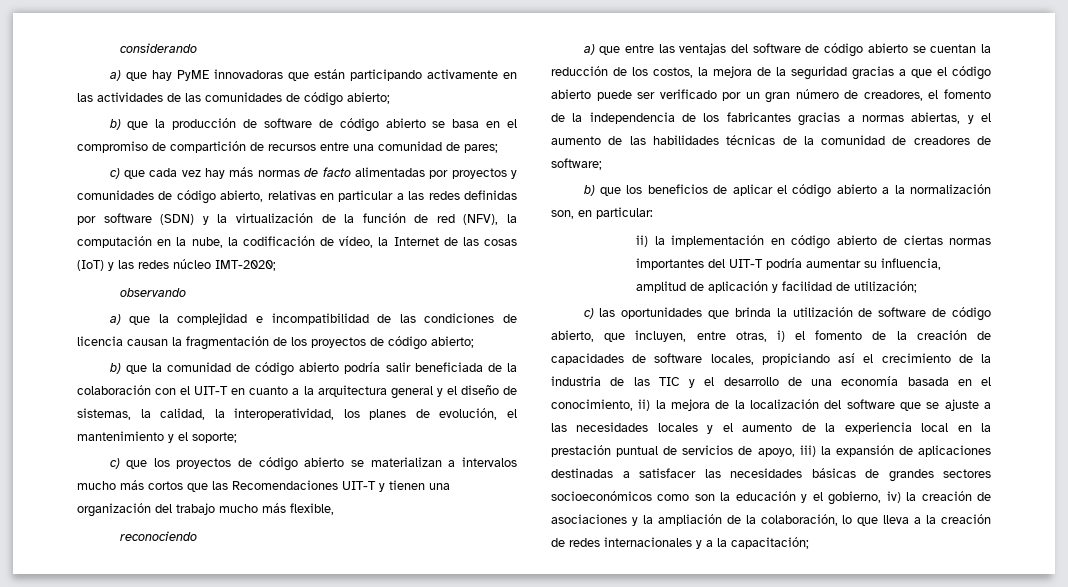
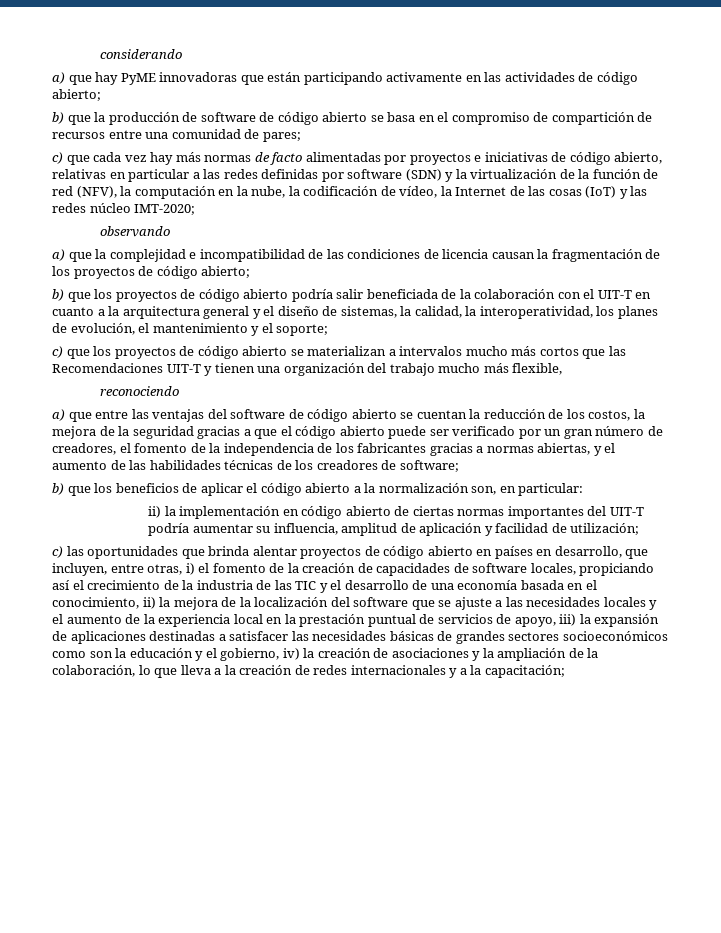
- a) que hay PyME innovadoras que están participando activamente en las actividades de las comunidades de código abierto;
+ a) que hay PyME innovadoras que están participando activamente en las actividades de código abierto;
- c) que cada vez hay más normas de facto alimentadas por proyectos y comunidades de código abierto, relativas en particular a las redes definidas por software (SDN) y la virtualización de la función de red (NFV), la computación en la nube, la codificación de vídeo, la Internet de las cosas (IoT) y las redes núcleo IMT-2020;
+ c) que cada vez hay más normas de facto alimentadas por proyectos e iniciativas de código abierto, relativas en particular a las redes definidas por software (SDN) y la virtualización de la función de red (NFV), la computación en la nube, la codificación de vídeo, la Internet de las cosas (IoT) y las redes núcleo IMT-2020;
- b) que la comunidad de código abierto podría salir beneficiada de la colaboración con el UIT-T en cuanto a la arquitectura general y el diseño de sistemas, la calidad, la interoperatividad, los planes de evolución, el mantenimiento y el soporte;
+ b) que los proyectos de código abierto podría salir beneficiada de la colaboración con el UIT-T en cuanto a la arquitectura general y el diseño de sistemas, la calidad, la interoperatividad, los planes de evolución, el mantenimiento y el soporte;
- a) que entre las ventajas del software de código abierto se cuentan la reducción de los costos, la mejora de la seguridad gracias a que el código abierto puede ser verificado por un gran número de creadores, el fomento de la independencia de los fabricantes gracias a normas abiertas, y el aumento de las habilidades técnicas de la comunidad de creadores de software;
+ a) que entre las ventajas del software de código abierto se cuentan la reducción de los costos, la mejora de la seguridad gracias a que el código abierto puede ser verificado por un gran número de creadores, el fomento de la independencia de los fabricantes gracias a normas abiertas, y el aumento de las habilidades técnicas de los creadores de software;
- c) las oportunidades que brinda la utilización de software de código abierto, que incluyen, entre otras, i) el fomento de la creación de capacidades de software locales, propiciando así el crecimiento de la industria de las TIC y el desarrollo de una economía basada en el conocimiento, ii) la mejora de la localización del software que se ajuste a las necesidades locales y el aumento de la experiencia local en la prestación puntual de servicios de apoyo, iii) la expansión de aplicaciones destinadas a satisfacer las necesidades básicas de grandes sectores socioeconómicos como son la educación y el gobierno, iv) la creación de asociaciones y la ampliación de la colaboración, lo que lleva a la creación de redes internacionales y a la capacitación;
+ c) las oportunidades que brinda alentar proyectos de código abierto en países en desarrollo, que incluyen, entre otras, i) el fomento de la creación de capacidades de software locales, propiciando así el crecimiento de la industria de las TIC y el desarrollo de una economía basada en el conocimiento, ii) la mejora de la localización del software que se ajuste a las necesidades locales y el aumento de la experiencia local en la prestación puntual de servicios de apoyo, iii) la expansión de aplicaciones destinadas a satisfacer las necesidades básicas de grandes sectores socioeconómicos como son la educación y el gobierno, iv) la creación de asociaciones y la ampliación de la colaboración, lo que lleva a la creación de redes internacionales y a la capacitación;

